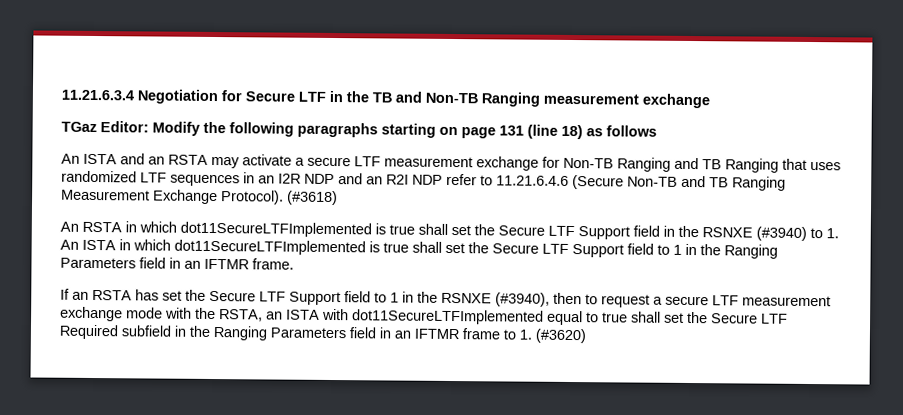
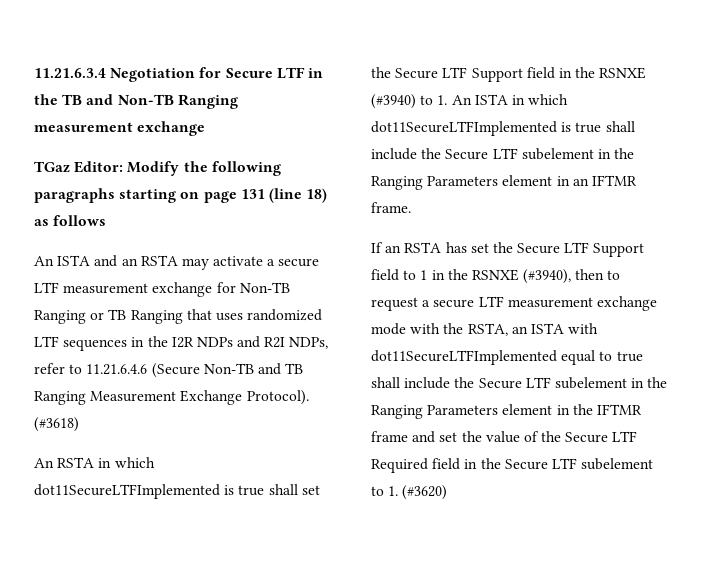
- An ISTA and an RSTA may activate a secure LTF measurement exchange for Non-TB Ranging and TB Ranging that uses randomized LTF sequences in an I2R NDP and an R2I NDP refer to 11.21.6.4.6 (Secure Non-TB and TB Ranging Measurement Exchange Protocol).
+ An ISTA and an RSTA may activate a secure LTF measurement exchange for Non-TB Ranging or TB Ranging that uses randomized LTF sequences in the I2R NDPs and R2I NDPs, refer to 11.21.6.4.6 (Secure Non-TB and TB Ranging Measurement Exchange Protocol).
- An RSTA in which dot11SecureLTFImplemented is true shall set the Secure LTF Support field in the RSNXE (#3940) to 1. An ISTA in which dot11SecureLTFImplemented is true shall set the Secure LTF Support field to 1 in the Ranging Parameters field in an IFTMR frame.
+ An RSTA in which dot11SecureLTFImplemented is true shall set the Secure LTF Support field in the RSNXE (#3940) to 1. An ISTA in which dot11SecureLTFImplemented is true shall include the Secure LTF subelement in the Ranging Parameters element in an IFTMR frame.
- If an RSTA has set the Secure LTF Support field to 1 in the RSNXE (#3940), then to request a secure LTF measurement exchange mode with the RSTA, an ISTA with dot11SecureLTFImplemented equal to true shall set the Secure LTF Required subfield in the Ranging Parameters field in an IFTMR frame to 1. (#3620)
+ If an RSTA has set the Secure LTF Support field to 1 in the RSNXE (#3940), then to request a secure LTF measurement exchange mode with the RSTA, an ISTA with dot11SecureLTFImplemented equal to true shall include the Secure LTF subelement in the Ranging Parameters element in the IFTMR frame and set the value of the Secure LTF Required field in the Secure LTF subelement to 1. (#3620)

